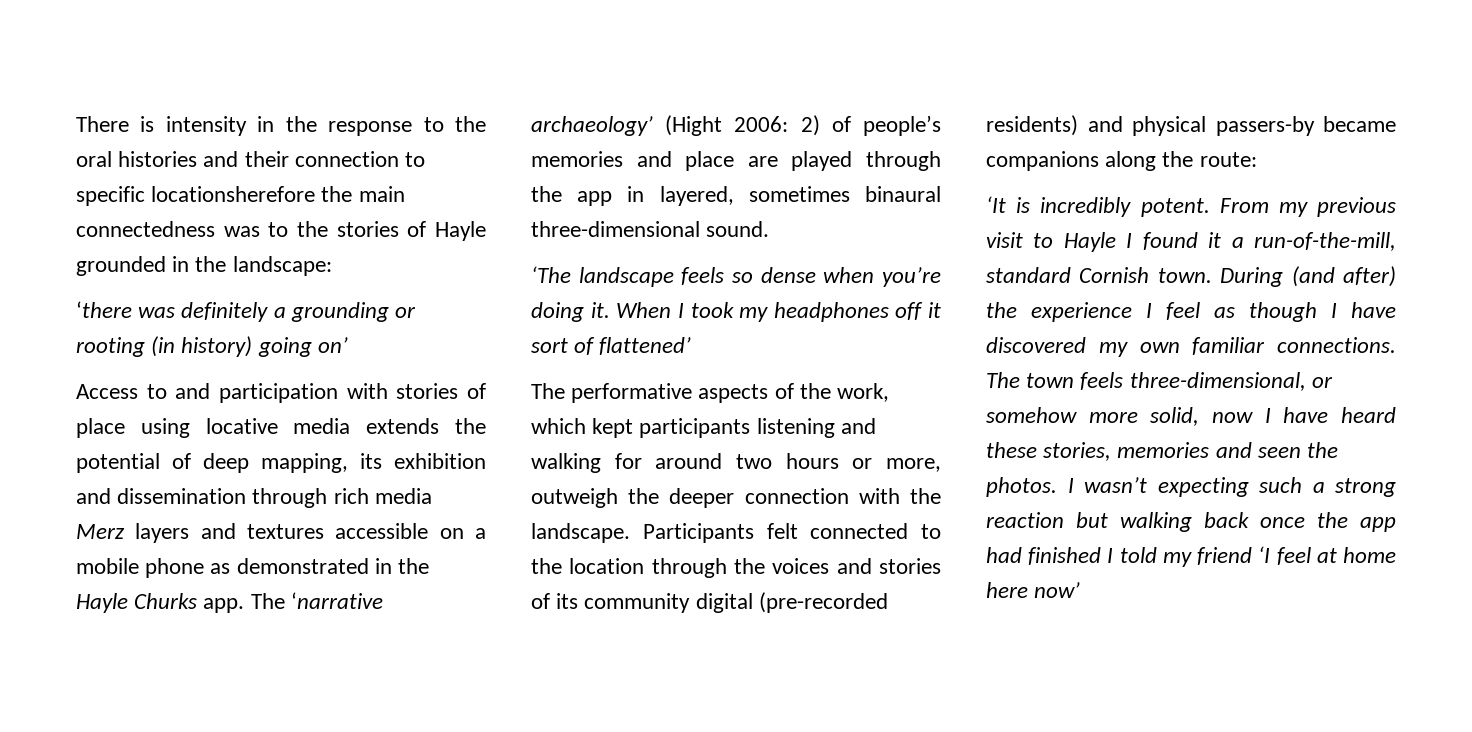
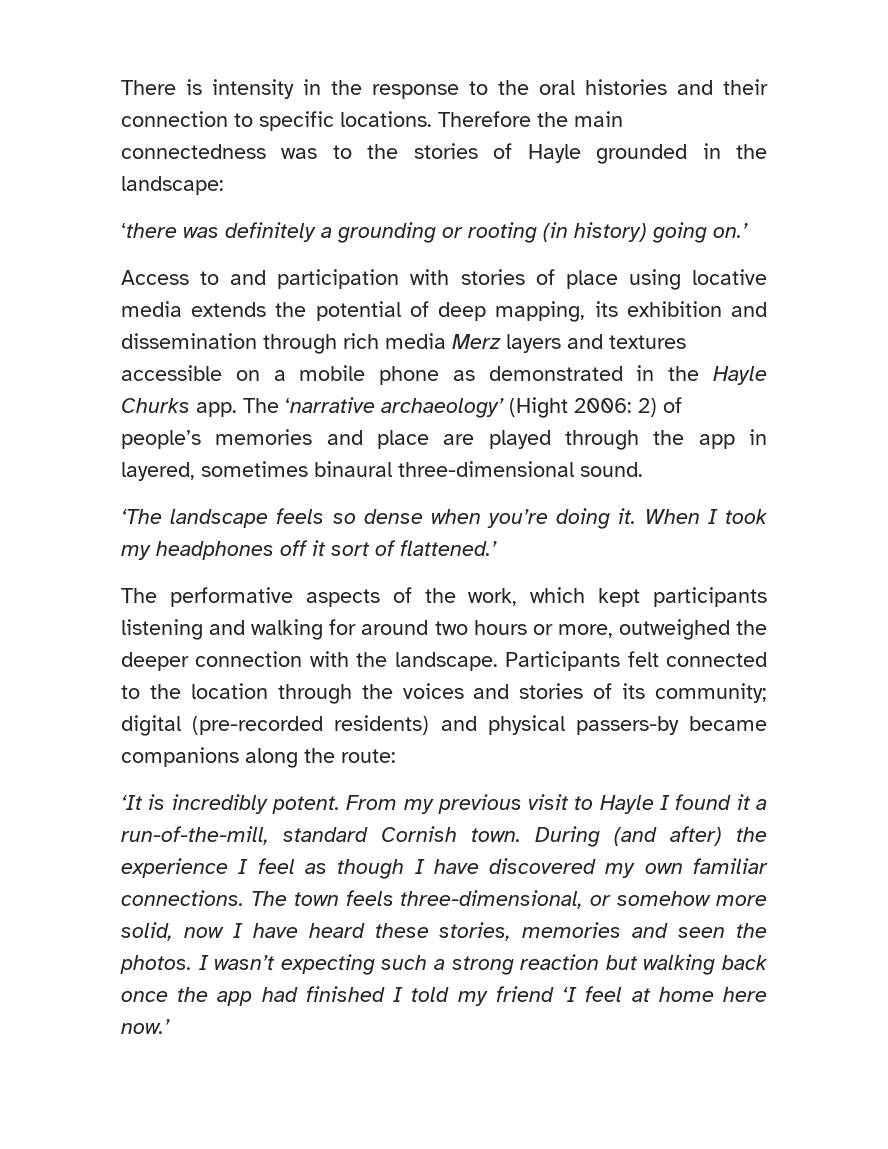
- There is intensity in the response to the oral histories and their connection to specific locationsherefore the main connectedness was to the stories of Hayle grounded in the landscape:
+ There is intensity in the response to the oral histories and their connection to specific locations. Therefore the main connectedness was to the stories of Hayle grounded in the landscape:
- ‘there was definitely a grounding or rooting (in history) going on’
+ ‘there was definitely a grounding or rooting (in history) going on.’
- When I took my headphones off it sort of flattened’
+ When I took my headphones off it sort of flattened.’
- The performative aspects of the work, which kept participants listening and walking for around two hours or more, outweigh the deeper connection with the landscape.
+ The performative aspects of the work, which kept participants listening and walking for around two hours or more, outweighed the deeper connection with the landscape.
- Participants felt connected to the location through the voices and stories of its community digital (pre-recorded residents) and physical passers-by became companions along the route:
+ Participants felt connected to the location through the voices and stories of its community; digital (pre-recorded residents) and physical passers-by became companions along the route:
- I wasn’t expecting such a strong reaction but walking back once the app had finished I told my friend ‘I feel at home here now’
+ I wasn’t expecting such a strong reaction but walking back once the app had finished I told my friend ‘I feel at home here now.’

